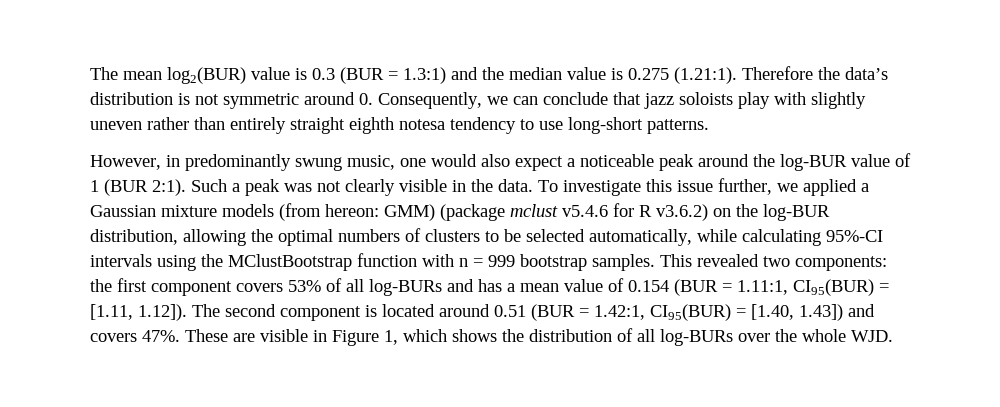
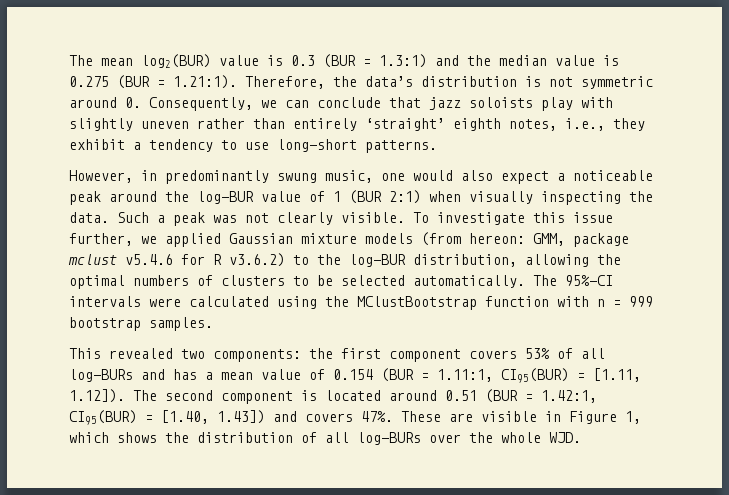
- The mean log2(BUR) value is 0.3 (BUR = 1.3:1) and the median value is 0.275 (1.21:1). Therefore the data’s distribution is not symmetric around 0. Consequently, we can conclude that jazz soloists play with slightly uneven rather than entirely straight eighth notesa tendency to use long-short patterns.
+ The mean log2(BUR) value is 0.3 (BUR = 1.3:1) and the median value is 0.275 (BUR = 1.21:1). Therefore, the data’s distribution is not symmetric around 0. Consequently, we can conclude that jazz soloists play with slightly uneven rather than entirely ‘straight’ eighth notes, i.e., they exhibit a tendency to use long-short patterns.
- However, in predominantly swung music, one would also expect a noticeable peak around the log-BUR value of 1 (BUR 2:1).
+ However, in predominantly swung music, one would also expect a noticeable peak around the log-BUR value of 1 (BUR 2:1) when visually inspecting the data.
- Such a peak was not clearly visible in the data.
+ Such a peak was not clearly visible.
- To investigate this issue further, we applied a Gaussian mixture models (from hereon:
+ To investigate this issue further, we applied Gaussian mixture models (from hereon:
- GMM) (package mclust v5.4.6 for R v3.6.2) on the log-BUR distribution, allowing the optimal numbers of clusters to be selected automatically, while calculating 95%-CI intervals using the MClustBootstrap function with n = 999 bootstrap samples. This revealed two components:
+ GMM, package mclust v5.4.6 for R v3.6.2) to the log-BUR distribution, allowing the optimal numbers of clusters to be selected automatically. The 95%-CI intervals were calculated using the MClustBootstrap function with n = 999 bootstrap samples.
+ This revealed two components:

